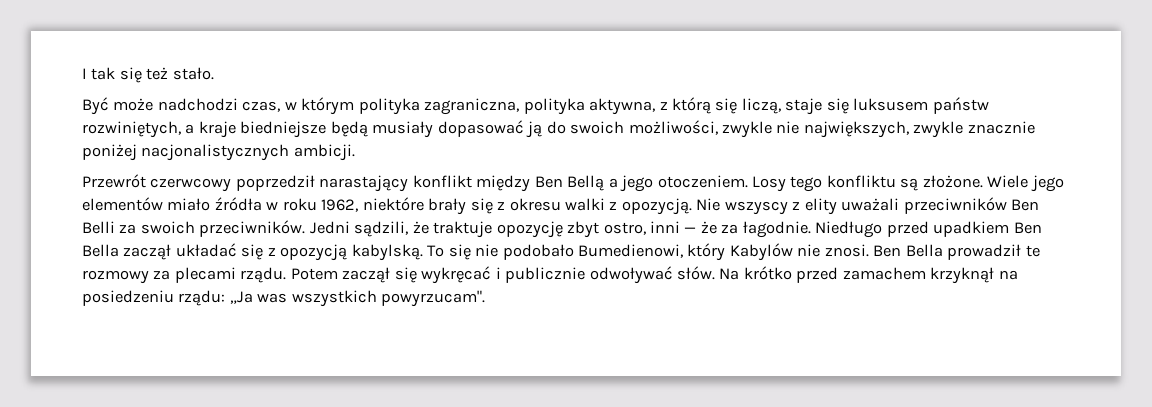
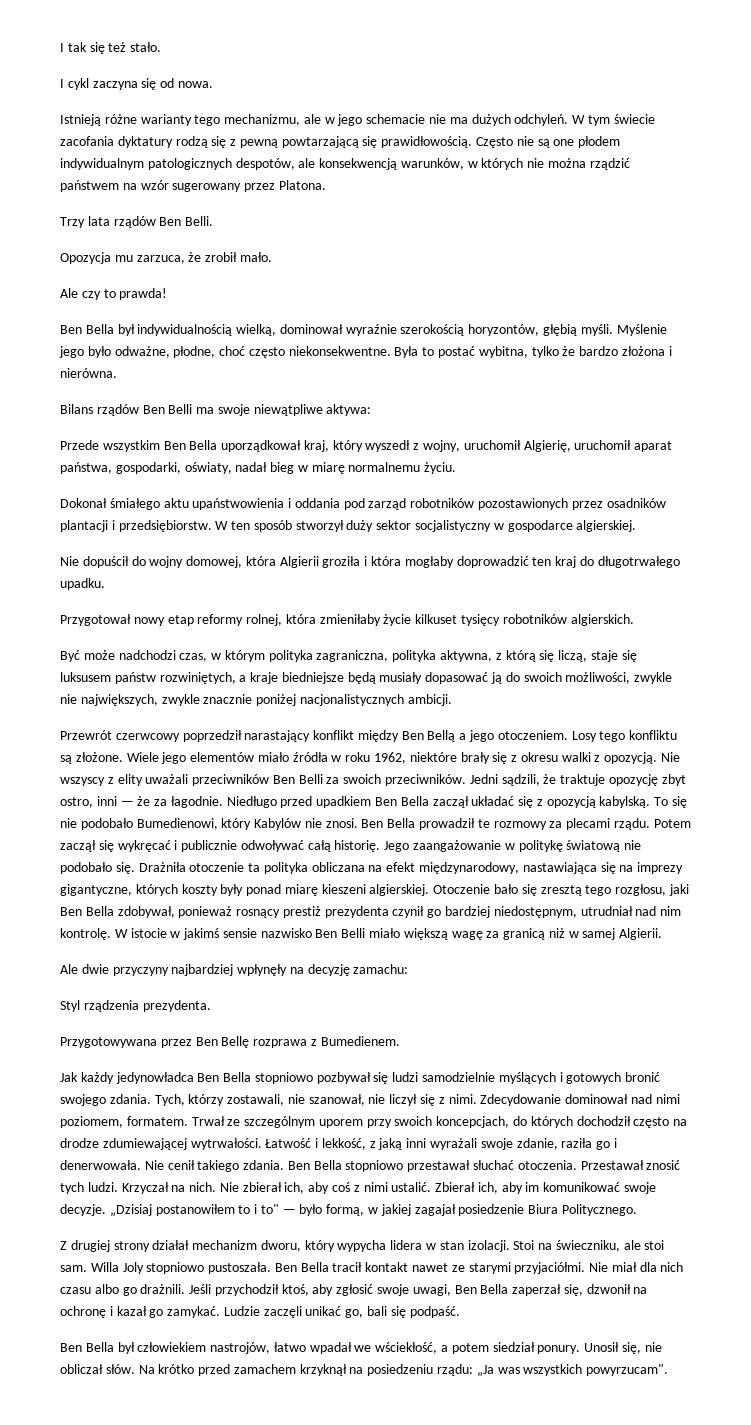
+ I cykl zaczyna się od nowa.
+ Istnieją różne warianty tego mechanizmu, ale w jego schemacie nie ma dużych odchyleń. W tym świecie zacofania dyktatury rodzą się z pewną powtarzającą się prawidłowością. Często nie są one płodem indywidualnym patologicznych despotów, ale konsekwencją warunków, w których nie można rządzić państwem na wzór sugerowany przez Platona.
+ Trzy lata rządów Ben Belli.
+ Opozycja mu zarzuca, że zrobił mało.
+ Ale czy to prawda!
+ Ben Bella był indywidualnością wielką, dominował wyraźnie szerokością horyzontów, głębią myśli. Myślenie jego było odważne, płodne, choć często niekonsekwentne. Była to postać wybitna, tylko że bardzo złożona i nierówna.
+ Bilans rządów Ben Belli ma swoje niewątpliwe aktywa:
+ Przede wszystkim Ben Bella uporządkował kraj, który wyszedł z wojny, uruchomił Algierię, uruchomił aparat państwa, gospodarki, oświaty, nadał bieg w miarę normalnemu życiu.
+ Dokonał śmiałego aktu upaństwowienia i oddania pod zarząd robotników pozostawionych przez osadników plantacji i przedsiębiorstw. W ten sposób stworzył duży sektor socjalistyczny w gospodarce algierskiej.
+ Nie dopuścił do wojny domowej, która Algierii groziła i która mogłaby doprowadzić ten kraj do długotrwałego upadku.
+ Przygotował nowy etap reformy rolnej, która zmieniłaby życie kilkuset tysięcy robotników algierskich.
- Potem zaczął się wykręcać i publicznie odwoływać słów.
+ Potem zaczął się wykręcać i publicznie odwoływać całą historię. Jego zaangażowanie w politykę światową nie podobało się. Drażniła otoczenie ta polityka obliczana na efekt międzynarodowy, nastawiająca się na imprezy gigantyczne, których koszty były ponad miarę kieszeni algierskiej. Otoczenie bało się zresztą tego rozgłosu, jaki Ben Bella zdobywał, ponieważ rosnący prestiż prezydenta czynił go bardziej niedostępnym, utrudniał nad nim kontrolę. W istocie w jakimś sensie nazwisko Ben Belli miało większą wagę za granicą niż w samej Algierii.
+ Ale dwie przyczyny najbardziej wpłynęły na decyzję zamachu:
+ Styl rządzenia prezydenta.
+ Przygotowywana przez Ben Bellę rozprawa z Bumedienem.
+ Jak każdy jedynowładca Ben Bella stopniowo pozbywał się ludzi samodzielnie myślących i gotowych bronić swojego zdania. Tych, którzy zostawali, nie szanował, nie liczył się z nimi. Zdecydowanie dominował nad nimi poziomem, formatem. Trwał ze szczególnym uporem przy swoich koncepcjach, do których dochodził często na drodze zdumiewającej wytrwałości. Łatwość i lekkość, z jaką inni wyrażali swoje zdanie, raziła go i denerwowała. Nie cenił takiego zdania. Ben Bella stopniowo przestawał słuchać otoczenia. Przestawał znosić tych ludzi. Krzyczał na nich. Nie zbierał ich, aby coś z nimi ustalić. Zbierał ich, aby im komunikować swoje decyzje. „Dzisiaj postanowiłem to i to" — było formą, w jakiej zagajał posiedzenie Biura Politycznego.
+ Z drugiej strony działał mechanizm dworu, który wypycha lidera w stan izolacji. Stoi na świeczniku, ale stoi sam. Willa Joly stopniowo pustoszała. Ben Bella tracił kontakt nawet ze starymi przyjaciółmi. Nie miał dla nich czasu albo go drażnili. Jeśli przychodził ktoś, aby zgłosić swoje uwagi, Ben Bella zaperzał się, dzwonił na ochronę i kazał go zamykać. Ludzie zaczęli unikać go, bali się podpaść.
+ Ben Bella był człowiekiem nastrojów, łatwo wpadał we wściekłość, a potem siedział ponury. Unosił się, nie obliczał słów.

